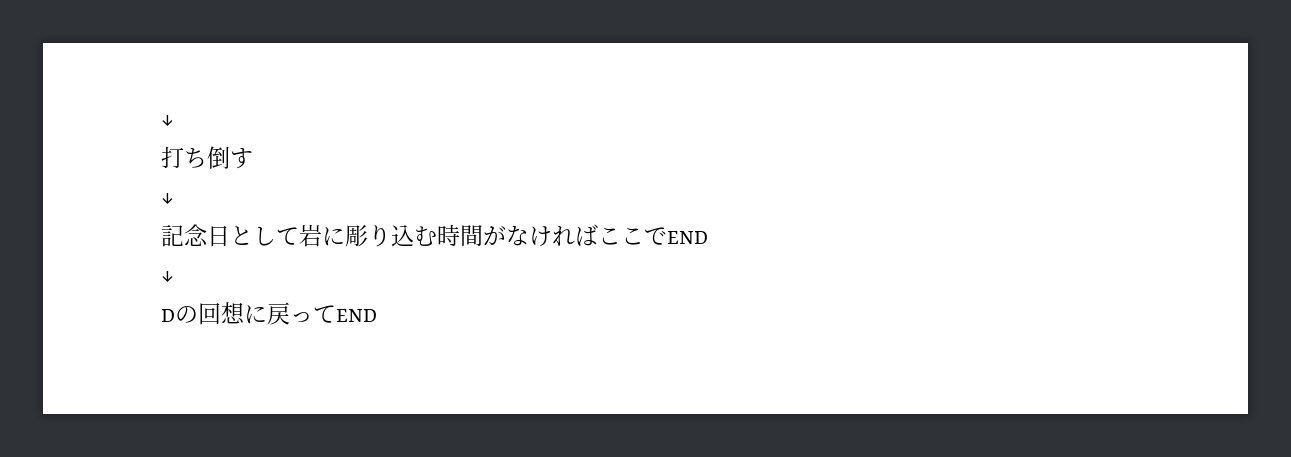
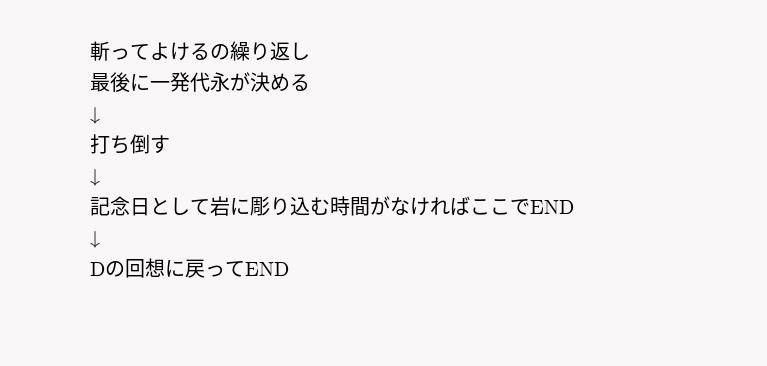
+ 斬ってよけるの繰り返し
+ 最後に一発代永が決める

